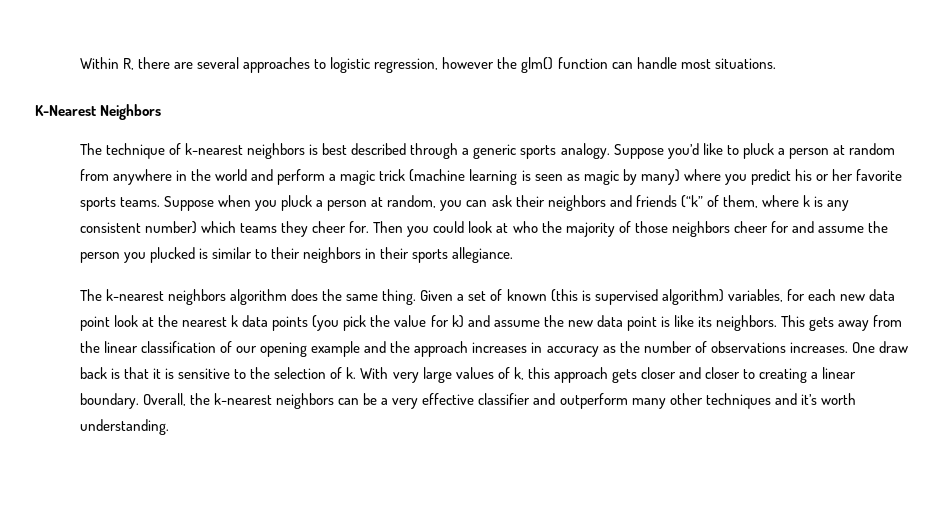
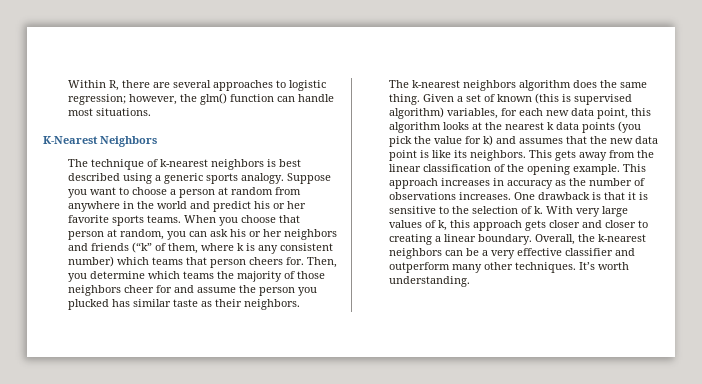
- Within R, there are several approaches to logistic regression, however the glm() function can handle most situations.
+ Within R, there are several approaches to logistic regression; however, the glm() function can handle most situations.
- The technique of k-nearest neighbors is best described through a generic sports analogy.
+ The technique of k-nearest neighbors is best described using a generic sports analogy.
- Suppose you’d like to pluck a person at random from anywhere in the world and perform a magic trick (machine learning is seen as magic by many) where you predict his or her favorite sports teams.
+ Suppose you want to choose a person at random from anywhere in the world and predict his or her favorite sports teams.
- Suppose when you pluck a person at random, you can ask their neighbors and friends (“k” of them, where k is any consistent number) which teams they cheer for. Then you could look at who the majority of those neighbors cheer for and assume the person you plucked is similar to their neighbors in their sports allegiance.
+ When you choose that person at random, you can ask his or her neighbors and friends (“k” of them, where k is any consistent number) which teams that person cheers for. Then, you determine which teams the majority of those neighbors cheer for and assume the person you plucked has similar taste as their neighbors.
- Given a set of known (this is supervised algorithm) variables, for each new data point look at the nearest k data points (you pick the value for k) and assume the new data point is like its neighbors.
+ Given a set of known (this is supervised algorithm) variables, for each new data point, this algorithm looks at the nearest k data points (you pick the value for k) and assumes that the new data point is like its neighbors.
- This gets away from the linear classification of our opening example and the approach increases in accuracy as the number of observations increases.
+ This gets away from the linear classification of the opening example. This approach increases in accuracy as the number of observations increases.
- One draw back is that it is sensitive to the selection of k.
+ One drawback is that it is sensitive to the selection of k.
- Overall, the k-nearest neighbors can be a very effective classifier and outperform many other techniques and it’s worth understanding.
+ Overall, the k-nearest neighbors can be a very effective classifier and outperform many other techniques. It’s worth understanding.

